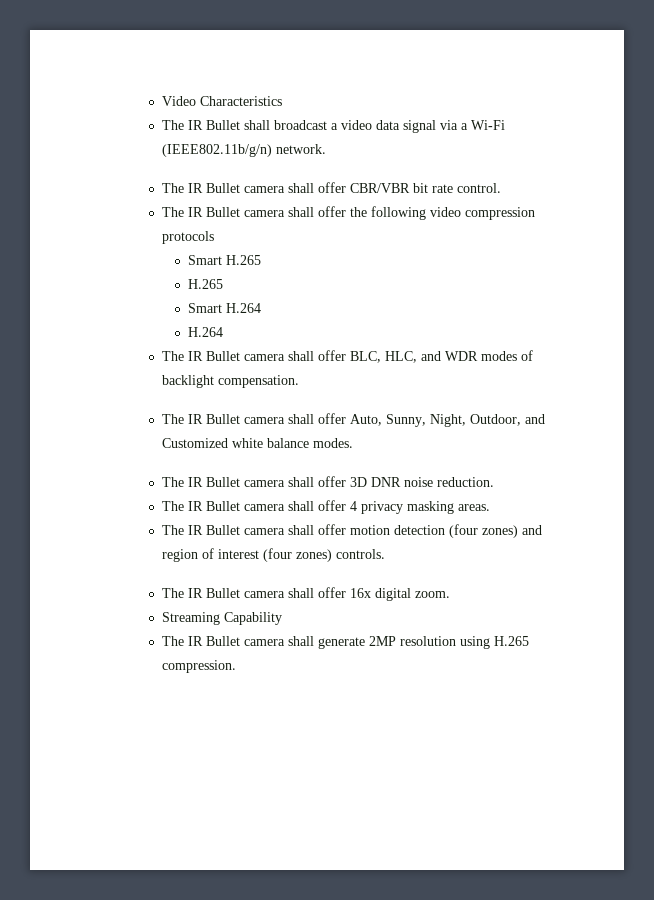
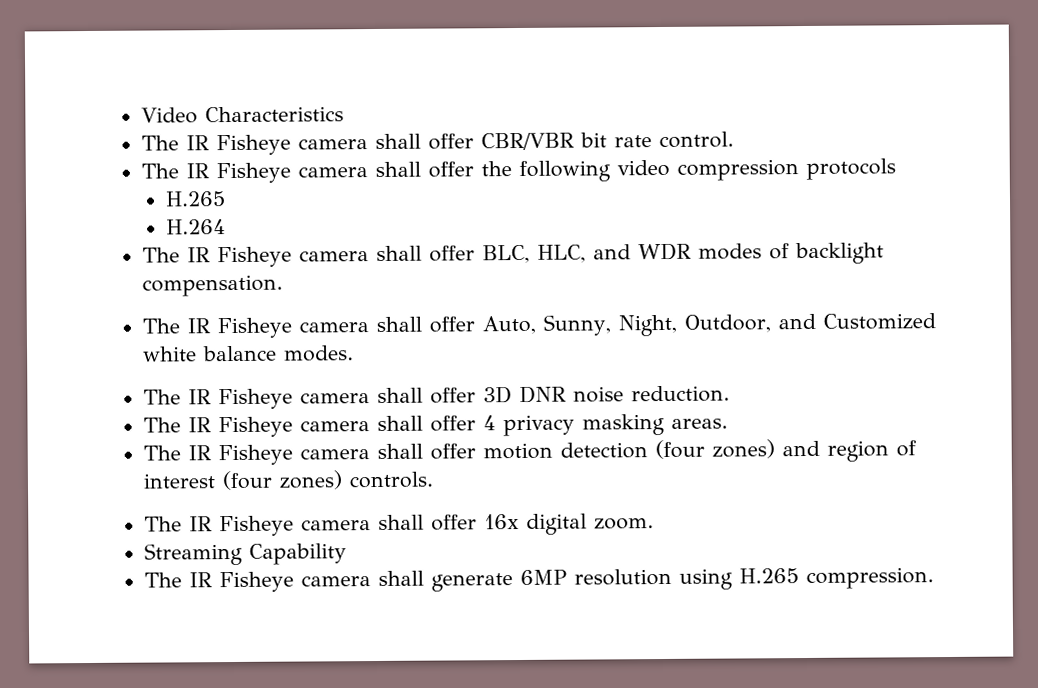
- The IR Bullet shall broadcast a video data signal via a Wi-Fi (IEEE802.11b/g/n) network.
- The IR Bullet camera shall offer CBR/VBR bit rate control.
+ The IR Fisheye camera shall offer CBR/VBR bit rate control.
- The IR Bullet camera shall offer the following video compression protocols
- Smart H.265
+ The IR Fisheye camera shall offer the following video compression protocols
  H.265
- Smart H.264
- The IR Bullet camera shall offer BLC, HLC, and WDR modes of backlight compensation.
+ The IR Fisheye camera shall offer BLC, HLC, and WDR modes of backlight compensation.
- The IR Bullet camera shall offer Auto, Sunny, Night, Outdoor, and Customized white balance modes.
+ The IR Fisheye camera shall offer Auto, Sunny, Night, Outdoor, and Customized white balance modes.
- The IR Bullet camera shall offer 3D DNR noise reduction.
+ The IR Fisheye camera shall offer 3D DNR noise reduction.
- The IR Bullet camera shall offer 4 privacy masking areas.
+ The IR Fisheye camera shall offer 4 privacy masking areas.
- The IR Bullet camera shall offer motion detection (four zones) and region of interest (four zones) controls.
+ The IR Fisheye camera shall offer motion detection (four zones) and region of interest (four zones) controls.
- The IR Bullet camera shall offer 16x digital zoom.
+ The IR Fisheye camera shall offer 16x digital zoom.
- The IR Bullet camera shall generate 2MP resolution using H.265 compression.
+ The IR Fisheye camera shall generate 6MP resolution using H.265 compression.

